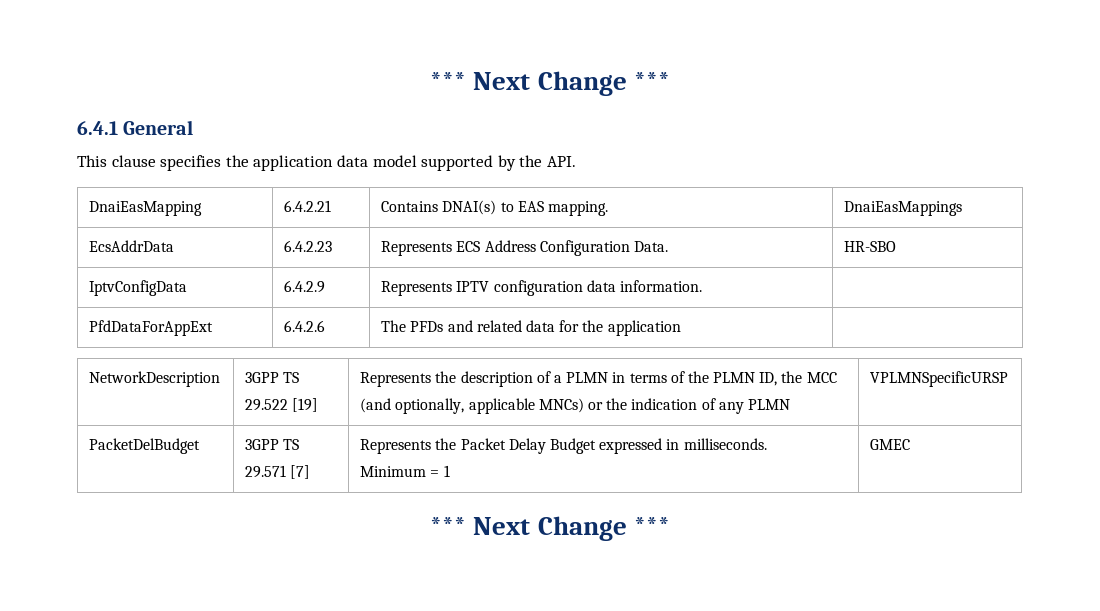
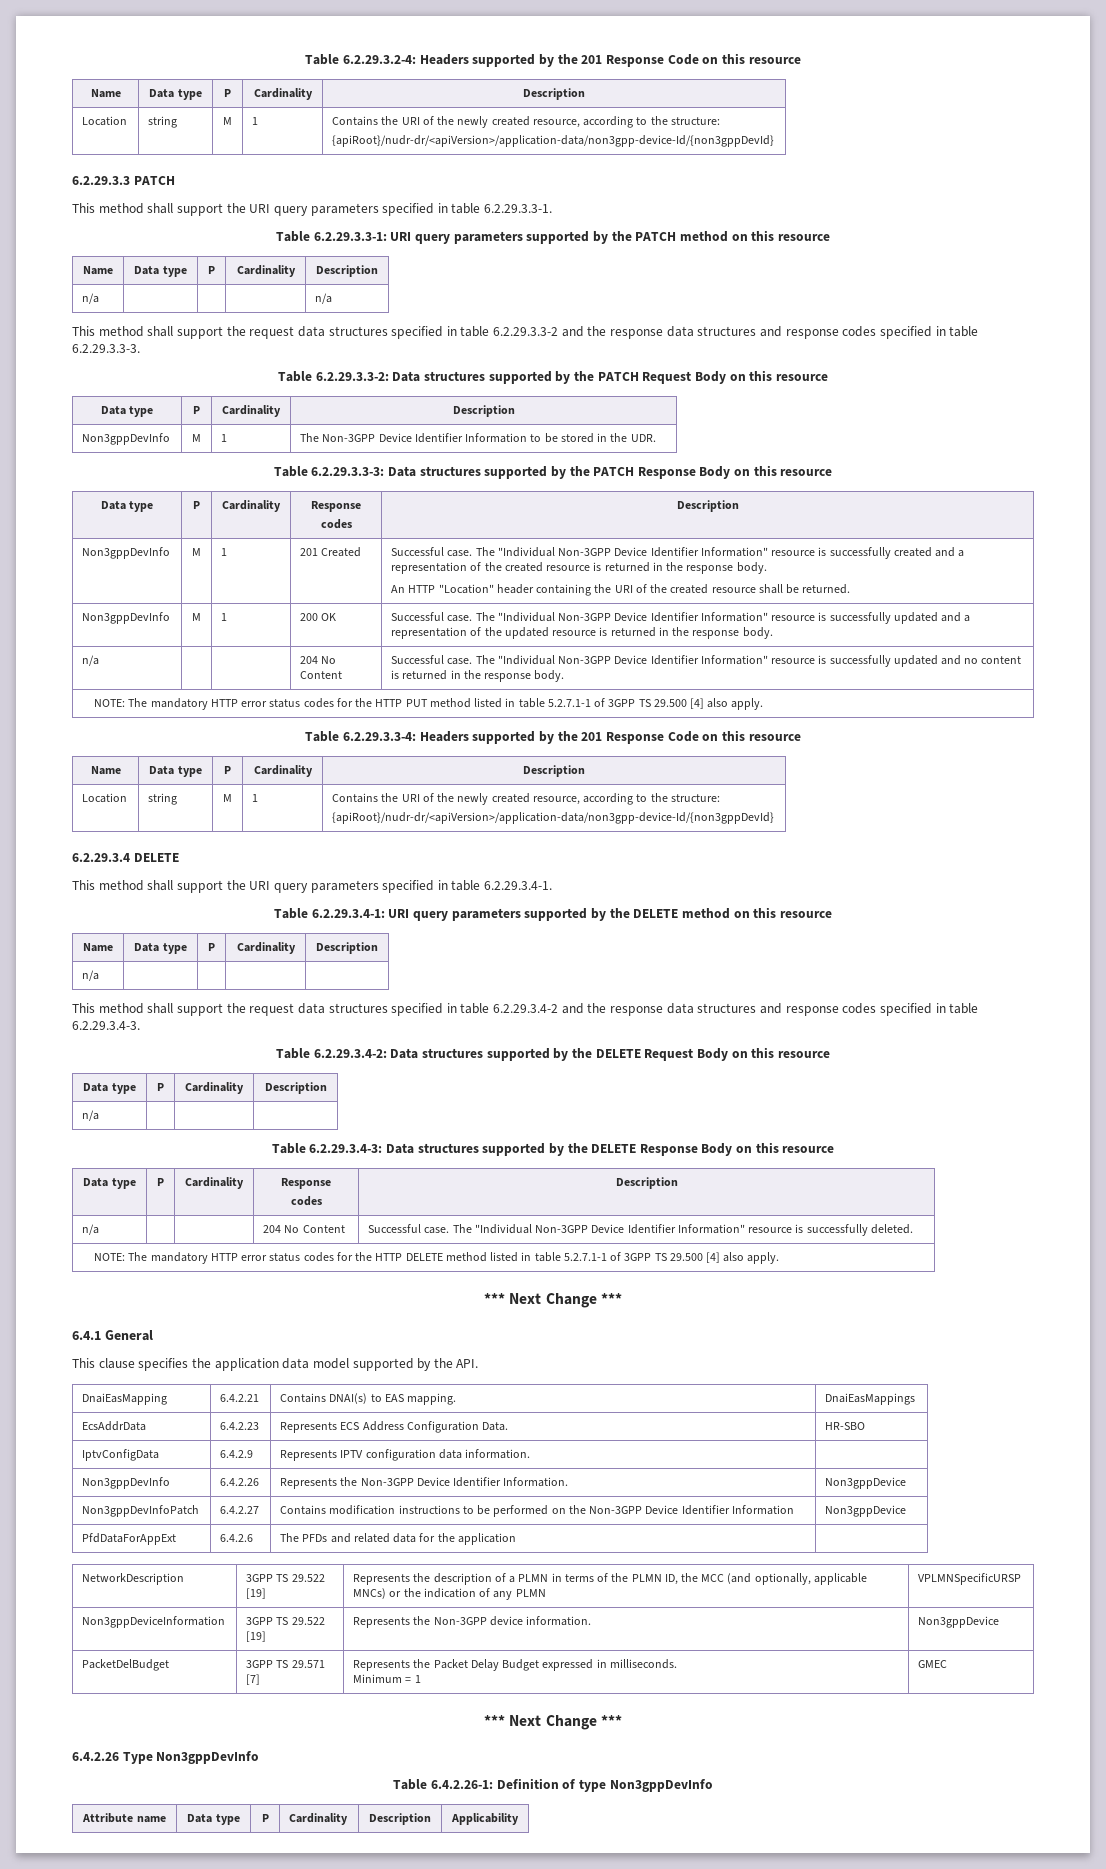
+ Table 6.2.29.3.2-4: Headers supported by the 201 Response Code on this resource
+ Name | Data type | P | Cardinality | Description
+ Location | string | M | 1 | Contains the URI of the newly created resource, according to the structure:
+ {apiRoot}/nudr-dr/<apiVersion>/application-data/non3gpp-device-Id/{non3gppDevId}
+ 6.2.29.3.3 PATCH
+ This method shall support the URI query parameters specified in table 6.2.29.3.3-1.
+ Table 6.2.29.3.3-1: URI query parameters supported by the PATCH method on this resource
+ Name | Data type | P | Cardinality | Description
+ n/a | | | | n/a
+ This method shall support the request data structures specified in table 6.2.29.3.3-2 and the response data structures and response codes specified in table 6.2.29.3.3-3.
+ Table 6.2.29.3.3-2: Data structures supported by the PATCH Request Body on this resource
+ Data type | P | Cardinality | Description
+ Non3gppDevInfo | M | 1 | The Non-3GPP Device Identifier Information to be stored in the UDR.
+ Table 6.2.29.3.3-3: Data structures supported by the PATCH Response Body on this resource
+ Data type | P | Cardinality | Response
+ codes | Description
+ Non3gppDevInfo | M | 1 | 201 Created | Successful case. The "Individual Non-3GPP Device Identifier Information" resource is successfully created and a representation of the created resource is returned in the response body.
+ An HTTP "Location" header containing the URI of the created resource shall be returned.
+ Non3gppDevInfo | M | 1 | 200 OK | Successful case. The "Individual Non-3GPP Device Identifier Information" resource is successfully updated and a representation of the updated resource is returned in the response body.
+ n/a | | | 204 No Content | Successful case. The "Individual Non-3GPP Device Identifier Information" resource is successfully updated and no content is returned in the response body.
+ NOTE: The mandatory HTTP error status codes for the HTTP PUT method listed in table 5.2.7.1-1 of 3GPP TS 29.500 [4] also apply.
+ Table 6.2.29.3.3-4: Headers supported by the 201 Response Code on this resource
+ Name | Data type | P | Cardinality | Description
+ Location | string | M | 1 | Contains the URI of the newly created resource, according to the structure:
+ {apiRoot}/nudr-dr/<apiVersion>/application-data/non3gpp-device-Id/{non3gppDevId}
+ 6.2.29.3.4 DELETE
+ This method shall support the URI query parameters specified in table 6.2.29.3.4-1.
+ Table 6.2.29.3.4-1: URI query parameters supported by the DELETE method on this resource
+ Name | Data type | P | Cardinality | Description
+ n/a | | | |
+ This method shall support the request data structures specified in table 6.2.29.3.4-2 and the response data structures and response codes specified in table 6.2.29.3.4-3.
+ Table 6.2.29.3.4-2: Data structures supported by the DELETE Request Body on this resource
+ Data type | P | Cardinality | Description
+ n/a | | |
+ Table 6.2.29.3.4-3: Data structures supported by the DELETE Response Body on this resource
+ Data type | P | Cardinality | Response
+ codes | Description
+ n/a | | | 204 No Content | Successful case. The "Individual Non-3GPP Device Identifier Information" resource is successfully deleted.
+ NOTE: The mandatory HTTP error status codes for the HTTP DELETE method listed in table 5.2.7.1-1 of 3GPP TS 29.500 [4] also apply.
+ Non3gppDevInfo | 6.4.2.26 | Represents the Non-3GPP Device Identifier Information. | Non3gppDevice
+ Non3gppDevInfoPatch | 6.4.2.27 | Contains modification instructions to be performed on the Non-3GPP Device Identifier Information | Non3gppDevice
+ Non3gppDeviceInformation | 3GPP TS 29.522 [19] | Represents the Non-3GPP device information. | Non3gppDevice
+ 6.4.2.26 Type Non3gppDevInfo
+ Table 6.4.2.26-1: Definition of type Non3gppDevInfo
+ Attribute name | Data type | P | Cardinality | Description | Applicability

